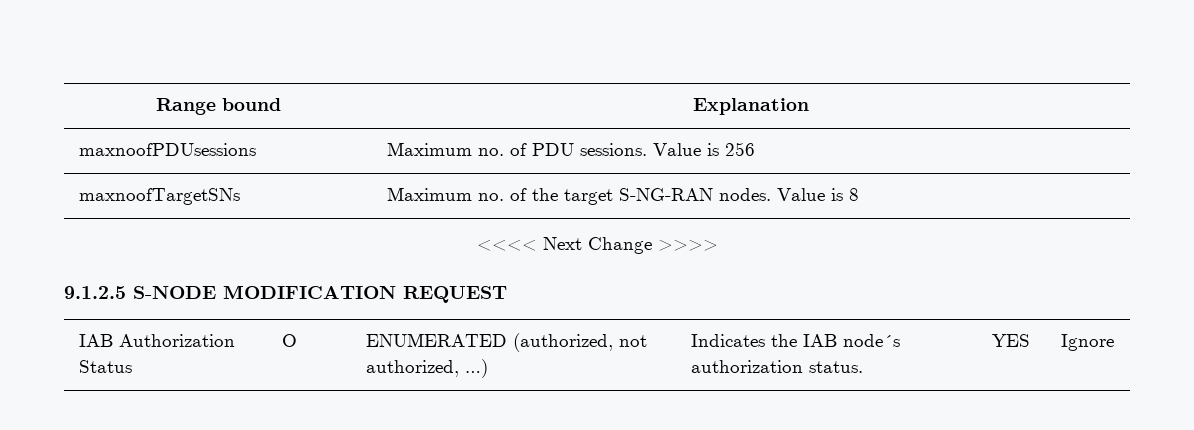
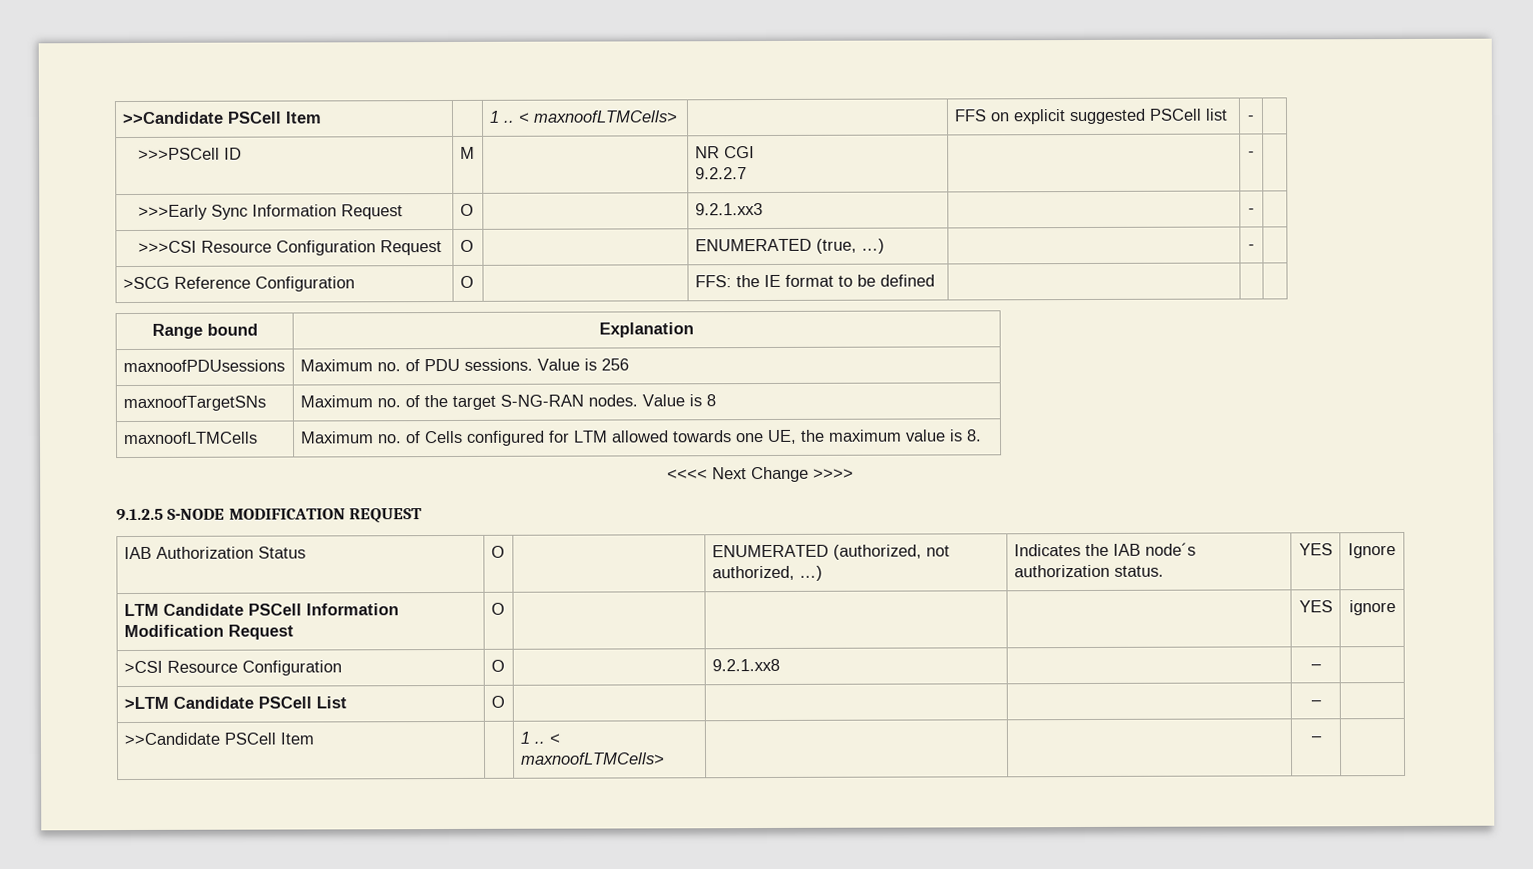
+ >>Candidate PSCell Item | | 1 .. < maxnoofLTMCells> | | FFS on explicit suggested PSCell list | - |
+ >>>PSCell ID | M | | NR CGI
+ 9.2.2.7 | | - |
+ >>>Early Sync Information Request | O | | 9.2.1.xx3 | | - |
+ >>>CSI Resource Configuration Request | O | | ENUMERATED (true, …) | | - |
+ >SCG Reference Configuration | O | | FFS: the IE format to be defined | | |
+ maxnoofLTMCells | Maximum no. of Cells configured for LTM allowed towards one UE, the maximum value is 8.
+ LTM Candidate PSCell Information Modification Request | O | | | | YES | ignore
+ >CSI Resource Configuration | O | | 9.2.1.xx8 | | – |
+ >LTM Candidate PSCell List | O | | | | – |
+ >>Candidate PSCell Item | | 1 .. < maxnoofLTMCells> | | | – |

